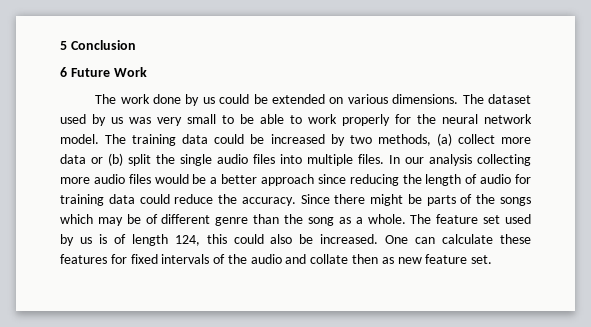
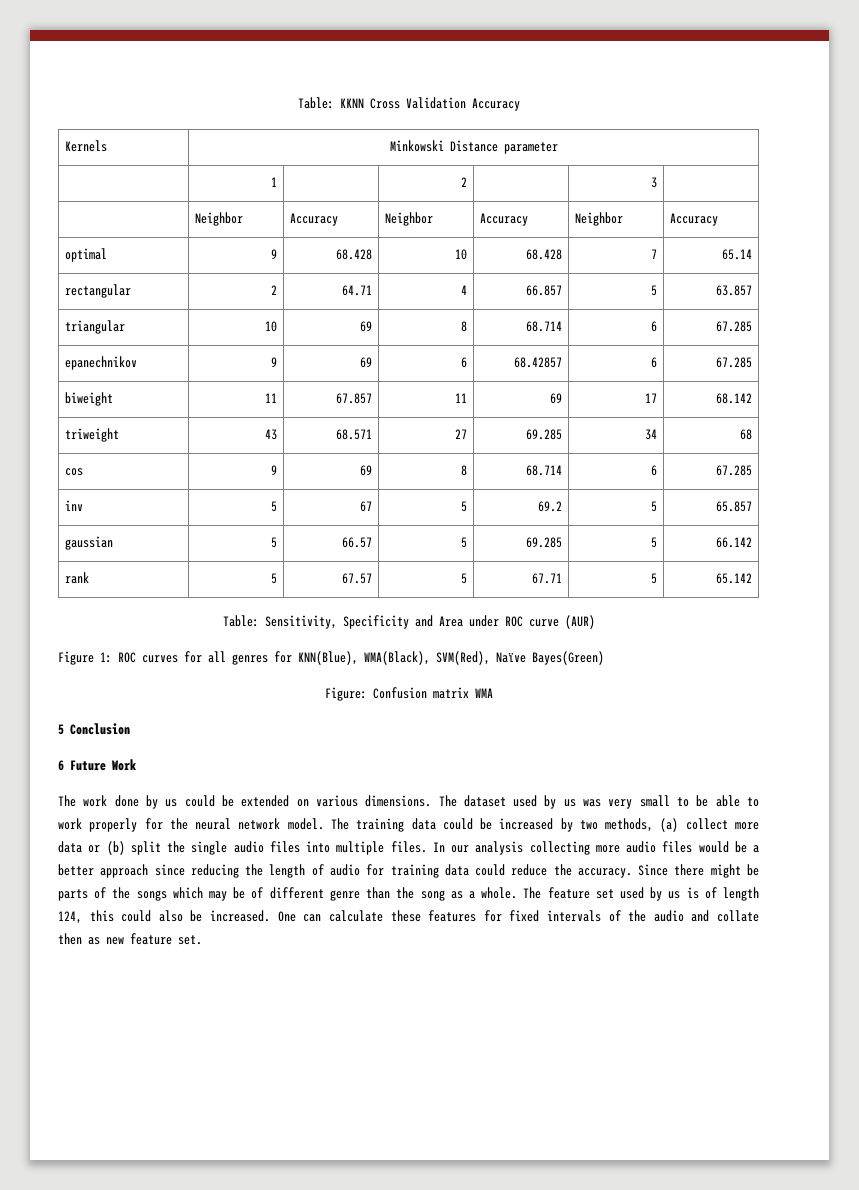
+ Table: KKNN Cross Validation Accuracy
+ Kernels | Minkowski Distance parameter
+ | 1 | | 2 | | 3 |
+ | Neighbor | Accuracy | Neighbor | Accuracy | Neighbor | Accuracy
+ optimal | 9 | 68.428 | 10 | 68.428 | 7 | 65.14
+ rectangular | 2 | 64.71 | 4 | 66.857 | 5 | 63.857
+ triangular | 10 | 69 | 8 | 68.714 | 6 | 67.285
+ epanechnikov | 9 | 69 | 6 | 68.42857 | 6 | 67.285
+ biweight | 11 | 67.857 | 11 | 69 | 17 | 68.142
+ triweight | 43 | 68.571 | 27 | 69.285 | 34 | 68
+ cos | 9 | 69 | 8 | 68.714 | 6 | 67.285
+ inv | 5 | 67 | 5 | 69.2 | 5 | 65.857
+ gaussian | 5 | 66.57 | 5 | 69.285 | 5 | 66.142
+ rank | 5 | 67.57 | 5 | 67.71 | 5 | 65.142
+ Table: Sensitivity, Specificity and Area under ROC curve (AUR)
+ Figure 1: ROC curves for all genres for KNN(Blue), WMA(Black), SVM(Red), Naïve Bayes(Green)
+ Figure: Confusion matrix WMA

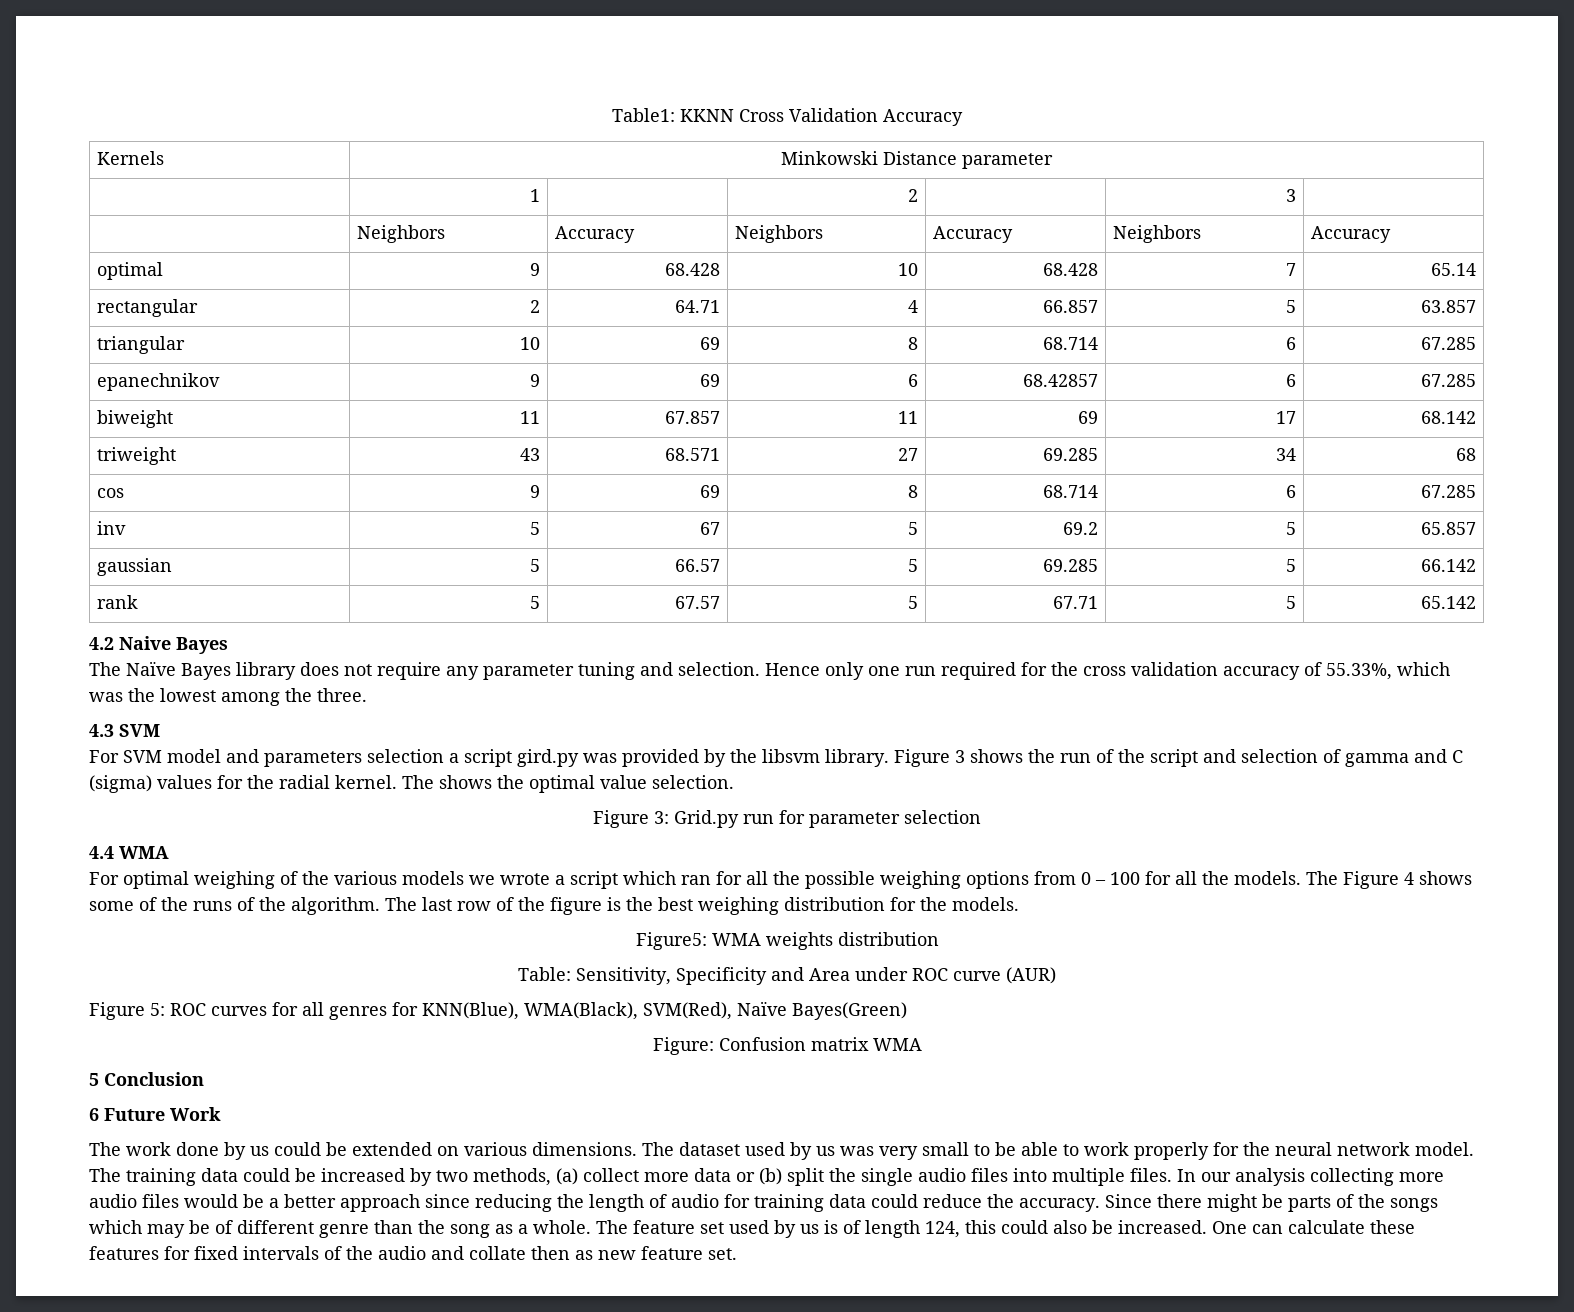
- Table: KKNN Cross Validation Accuracy
+ Table1: KKNN Cross Validation Accuracy
- | Neighbor | Accuracy | Neighbor | Accuracy | Neighbor | Accuracy
+ | Neighbors | Accuracy | Neighbors | Accuracy | Neighbors | Accuracy
+ 4.2 Naive Bayes
+ The Naïve Bayes library does not require any parameter tuning and selection. Hence only one run required for the cross validation accuracy of 55.33%, which was the lowest among the three.
+ 4.3 SVM
+ For SVM model and parameters selection a script gird.py was provided by the libsvm library. Figure 3 shows the run of the script and selection of gamma and C (sigma) values for the radial kernel. The shows the optimal value selection.
+ Figure 3: Grid.py run for parameter selection
+ 4.4 WMA
+ For optimal weighing of the various models we wrote a script which ran for all the possible weighing options from 0 – 100 for all the models. The Figure 4 shows some of the runs of the algorithm. The last row of the figure is the best weighing distribution for the models.
+ Figure5: WMA weights distribution
- Figure 1: ROC curves for all genres for KNN(Blue), WMA(Black), SVM(Red), Naïve Bayes(Green)
+ Figure 5: ROC curves for all genres for KNN(Blue), WMA(Black), SVM(Red), Naïve Bayes(Green)

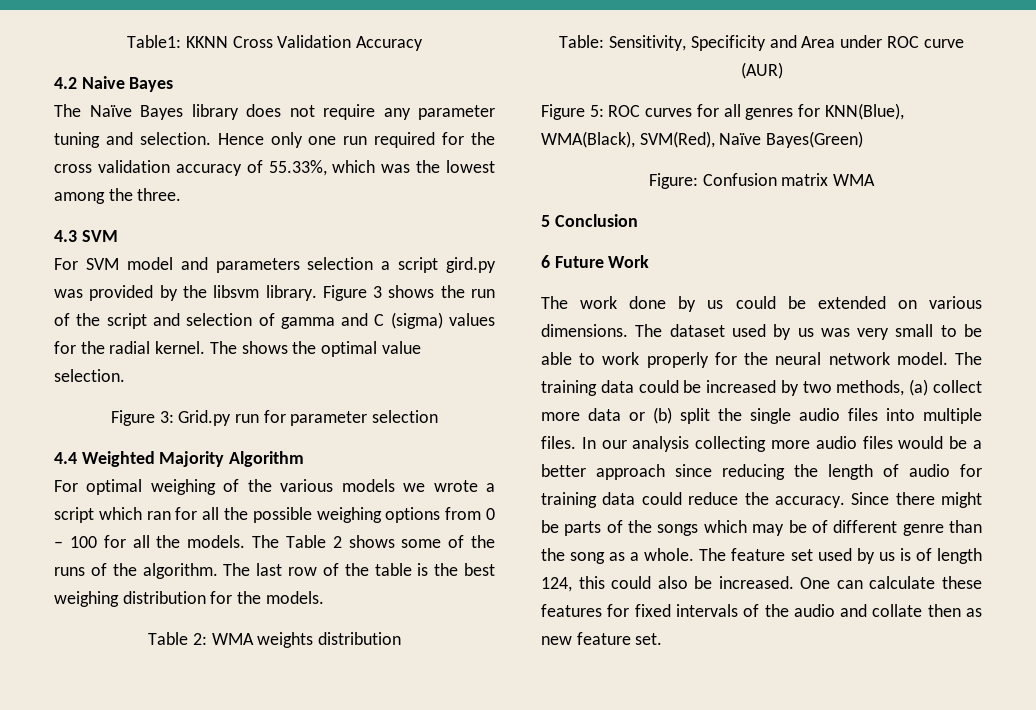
- Kernels | Minkowski Distance parameter
- | 1 | | 2 | | 3 |
- | Neighbors | Accuracy | Neighbors | Accuracy | Neighbors | Accuracy
- optimal | 9 | 68.428 | 10 | 68.428 | 7 | 65.14
- rectangular | 2 | 64.71 | 4 | 66.857 | 5 | 63.857
- triangular | 10 | 69 | 8 | 68.714 | 6 | 67.285
- epanechnikov | 9 | 69 | 6 | 68.42857 | 6 | 67.285
- biweight | 11 | 67.857 | 11 | 69 | 17 | 68.142
- triweight | 43 | 68.571 | 27 | 69.285 | 34 | 68
- cos | 9 | 69 | 8 | 68.714 | 6 | 67.285
- inv | 5 | 67 | 5 | 69.2 | 5 | 65.857
- gaussian | 5 | 66.57 | 5 | 69.285 | 5 | 66.142
- rank | 5 | 67.57 | 5 | 67.71 | 5 | 65.142
- 4.4 WMA
+ 4.4 Weighted Majority Algorithm
- The Figure 4 shows some of the runs of the algorithm.
+ The Table 2 shows some of the runs of the algorithm.
- The last row of the figure is the best weighing distribution for the models.
+ The last row of the table is the best weighing distribution for the models.
- Figure5: WMA weights distribution
+ Table 2: WMA weights distribution

